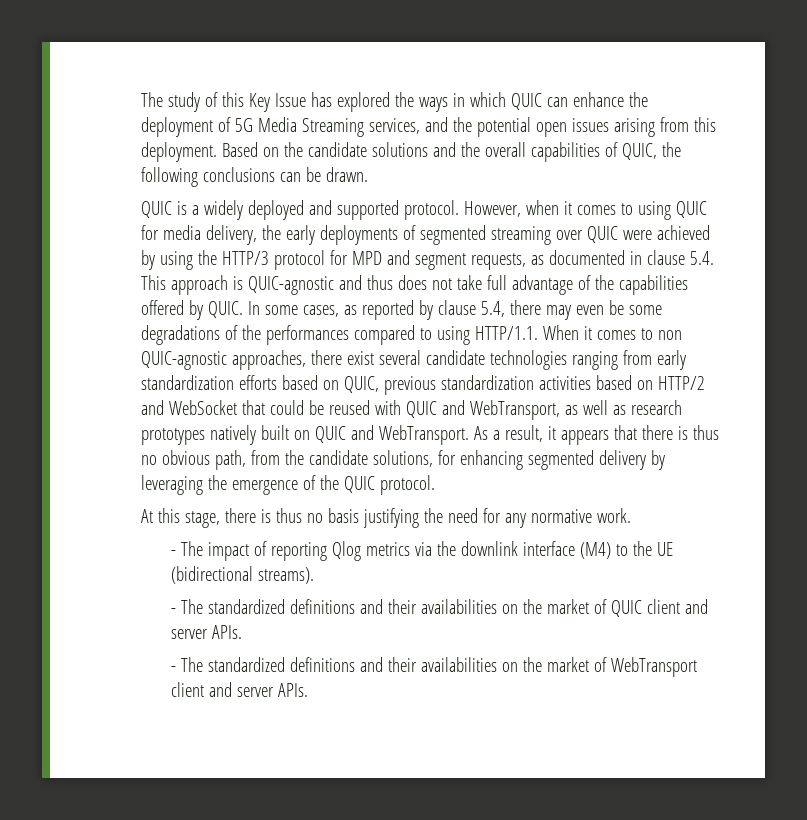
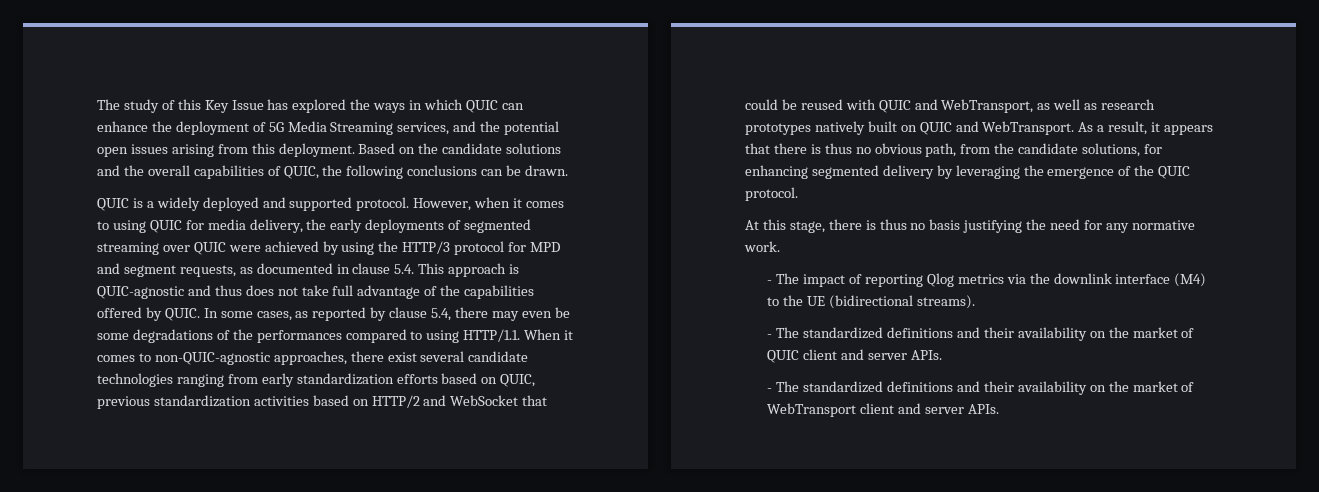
- In some cases, as reported by clause 5.4, there may even be some degradations of the performances compared to using HTTP/1.1. When it comes to non QUIC-agnostic approaches, there exist several candidate technologies ranging from early standardization efforts based on QUIC, previous standardization activities based on HTTP/2 and WebSocket that could be reused with QUIC and WebTransport, as well as research prototypes natively built on QUIC and WebTransport.
+ In some cases, as reported by clause 5.4, there may even be some degradations of the performances compared to using HTTP/1.1. When it comes to non-QUIC-agnostic approaches, there exist several candidate technologies ranging from early standardization efforts based on QUIC, previous standardization activities based on HTTP/2 and WebSocket that could be reused with QUIC and WebTransport, as well as research prototypes natively built on QUIC and WebTransport.
- - The standardized definitions and their availabilities on the market of QUIC client and server APIs.
+ - The standardized definitions and their availability on the market of QUIC client and server APIs.
- - The standardized definitions and their availabilities on the market of WebTransport client and server APIs.
+ - The standardized definitions and their availability on the market of WebTransport client and server APIs.

